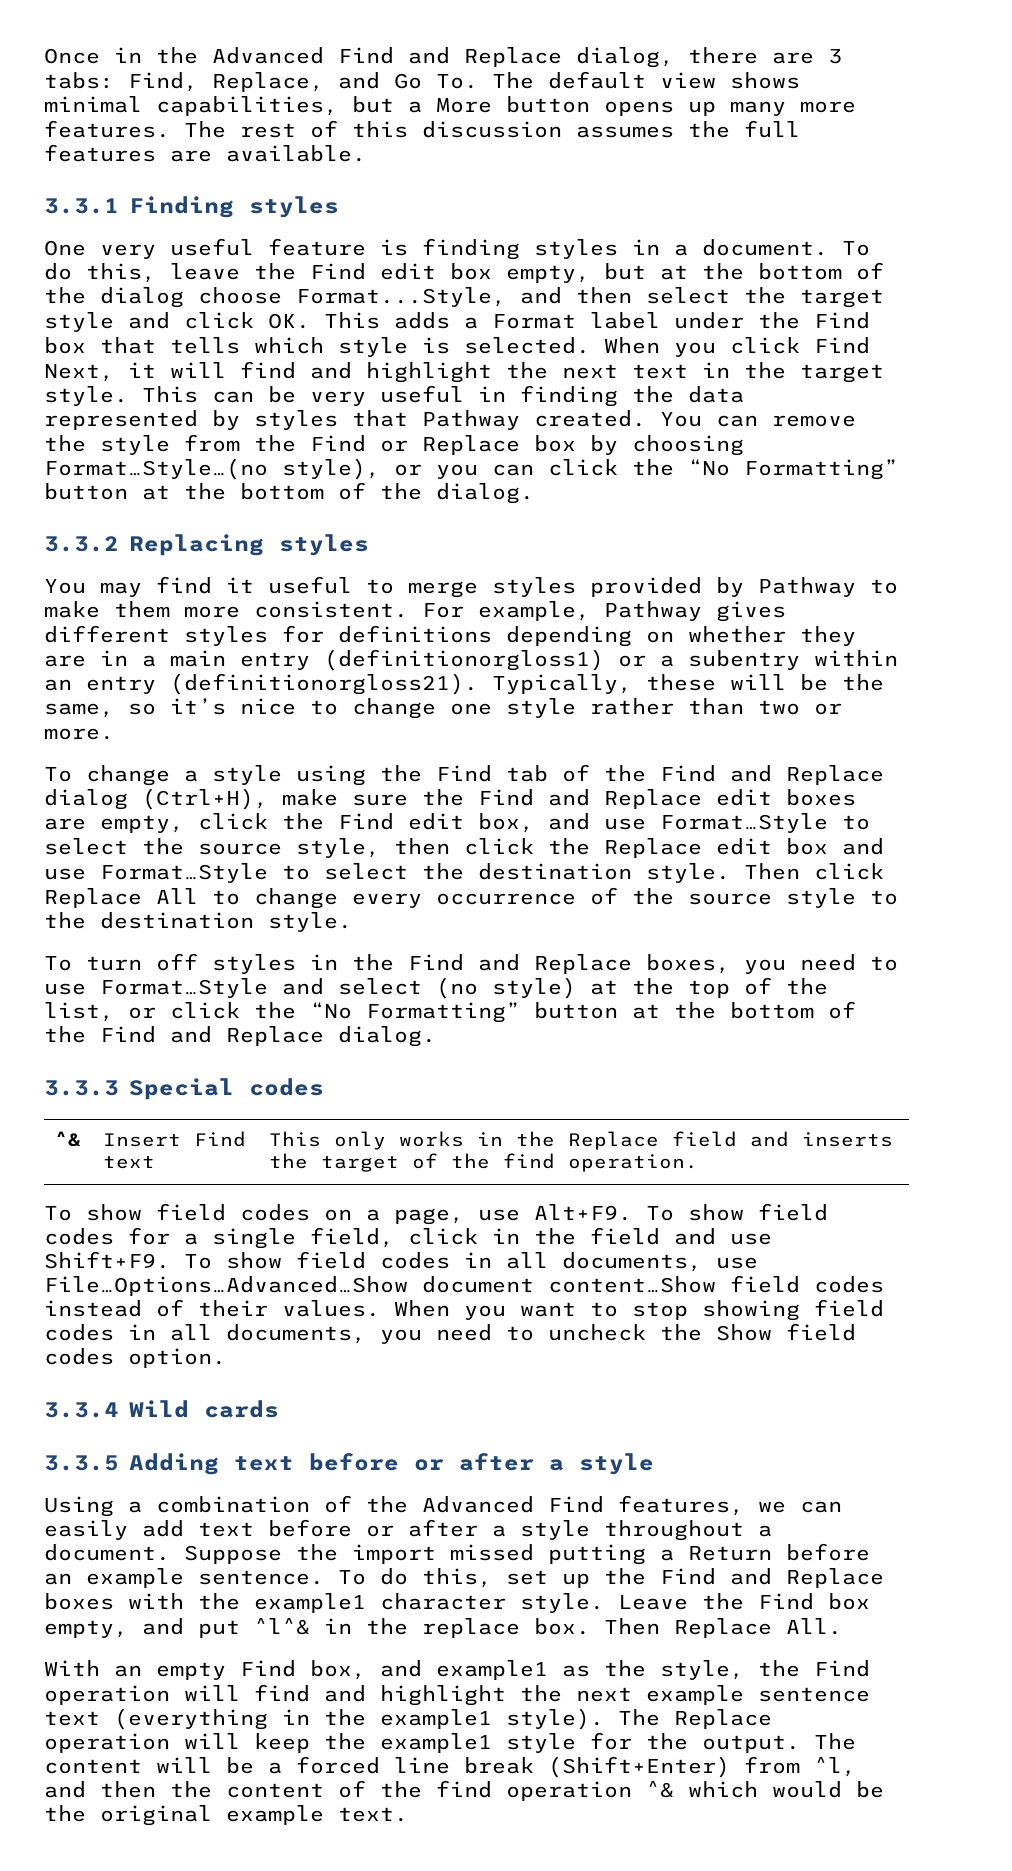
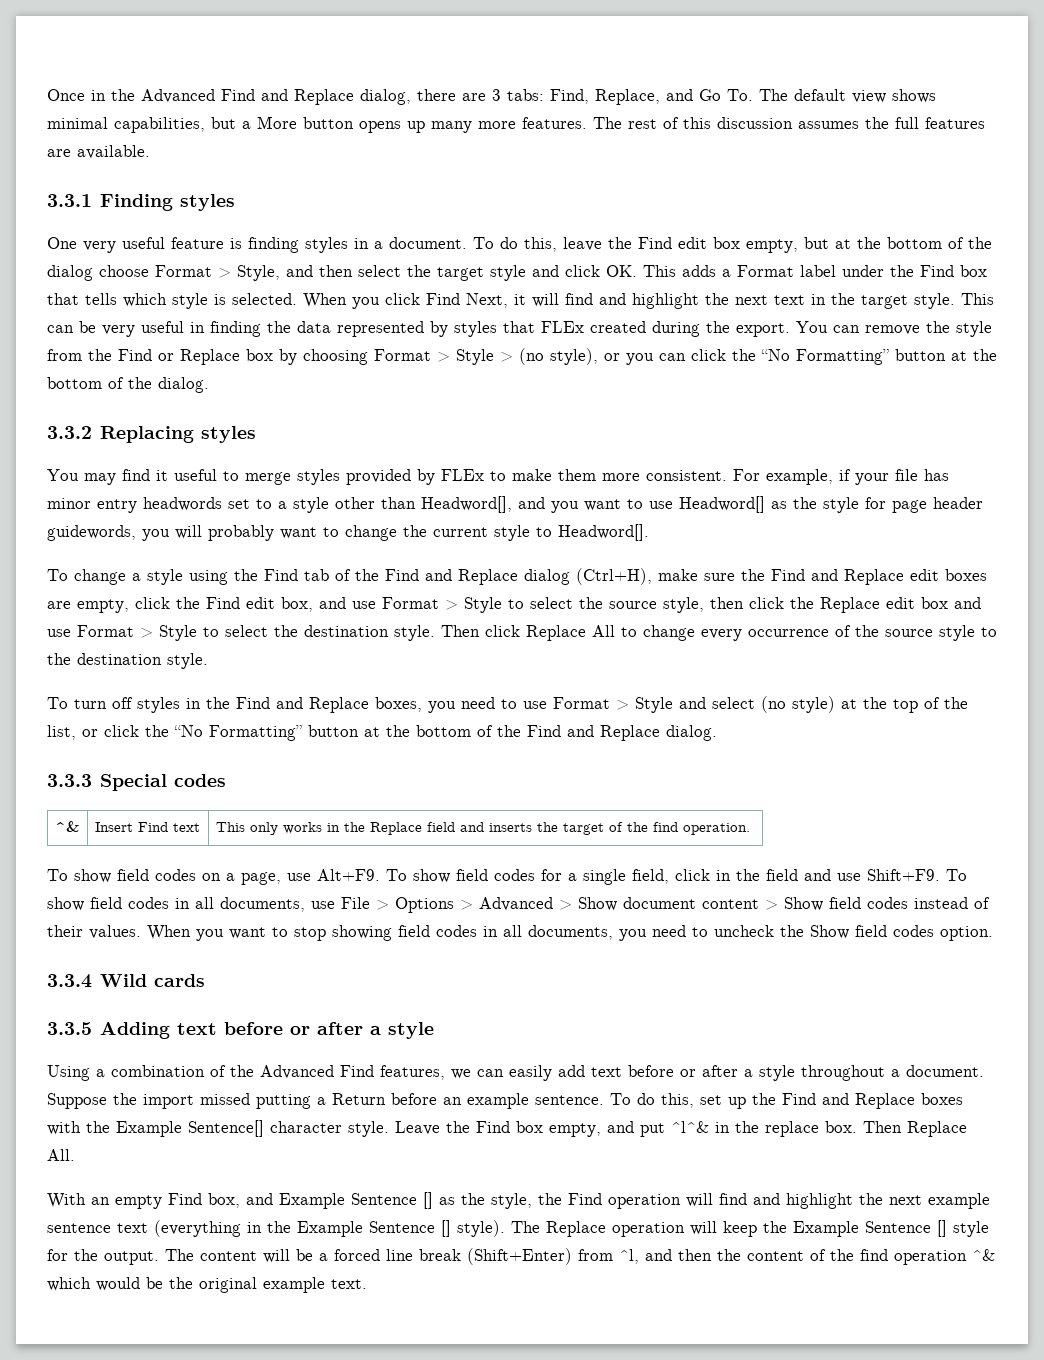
- To do this, leave the Find edit box empty, but at the bottom of the dialog choose Format...Style, and then select the target style and click OK. This adds a Format label under the Find box that tells which style is selected.
+ To do this, leave the Find edit box empty, but at the bottom of the dialog choose Format > Style, and then select the target style and click OK. This adds a Format label under the Find box that tells which style is selected.
- This can be very useful in finding the data represented by styles that Pathway created.
+ This can be very useful in finding the data represented by styles that FLEx created during the export.
- You can remove the style from the Find or Replace box by choosing Format…Style…(no style), or you can click the “No Formatting” button at the bottom of the dialog.
+ You can remove the style from the Find or Replace box by choosing Format > Style > (no style), or you can click the “No Formatting” button at the bottom of the dialog.
- You may find it useful to merge styles provided by Pathway to make them more consistent.
+ You may find it useful to merge styles provided by FLEx to make them more consistent.
- For example, Pathway gives different styles for definitions depending on whether they are in a main entry (definitionorgloss1) or a subentry within an entry (definitionorgloss21). Typically, these will be the same, so it’s nice to change one style rather than two or more.
+ For example, if your file has minor entry headwords set to a style other than Headword[], and you want to use Headword[] as the style for page header guidewords, you will probably want to change the current style to Headword[].
- To change a style using the Find tab of the Find and Replace dialog (Ctrl+H), make sure the Find and Replace edit boxes are empty, click the Find edit box, and use Format…Style to select the source style, then click the Replace edit box and use Format…Style to select the destination style.
+ To change a style using the Find tab of the Find and Replace dialog (Ctrl+H), make sure the Find and Replace edit boxes are empty, click the Find edit box, and use Format > Style to select the source style, then click the Replace edit box and use Format > Style to select the destination style.
- To turn off styles in the Find and Replace boxes, you need to use Format…Style and select (no style) at the top of the list, or click the “No Formatting” button at the bottom of the Find and Replace dialog.
+ To turn off styles in the Find and Replace boxes, you need to use Format > Style and select (no style) at the top of the list, or click the “No Formatting” button at the bottom of the Find and Replace dialog.
- To show field codes in all documents, use File…Options…Advanced…Show document content…Show field codes instead of their values.
+ To show field codes in all documents, use File > Options > Advanced > Show document content > Show field codes instead of their values.
- To do this, set up the Find and Replace boxes with the example1 character style.
+ To do this, set up the Find and Replace boxes with the Example Sentence[] character style.
- With an empty Find box, and example1 as the style, the Find operation will find and highlight the next example sentence text (everything in the example1 style).
+ With an empty Find box, and Example Sentence [] as the style, the Find operation will find and highlight the next example sentence text (everything in the Example Sentence [] style).
- The Replace operation will keep the example1 style for the output.
+ The Replace operation will keep the Example Sentence [] style for the output.

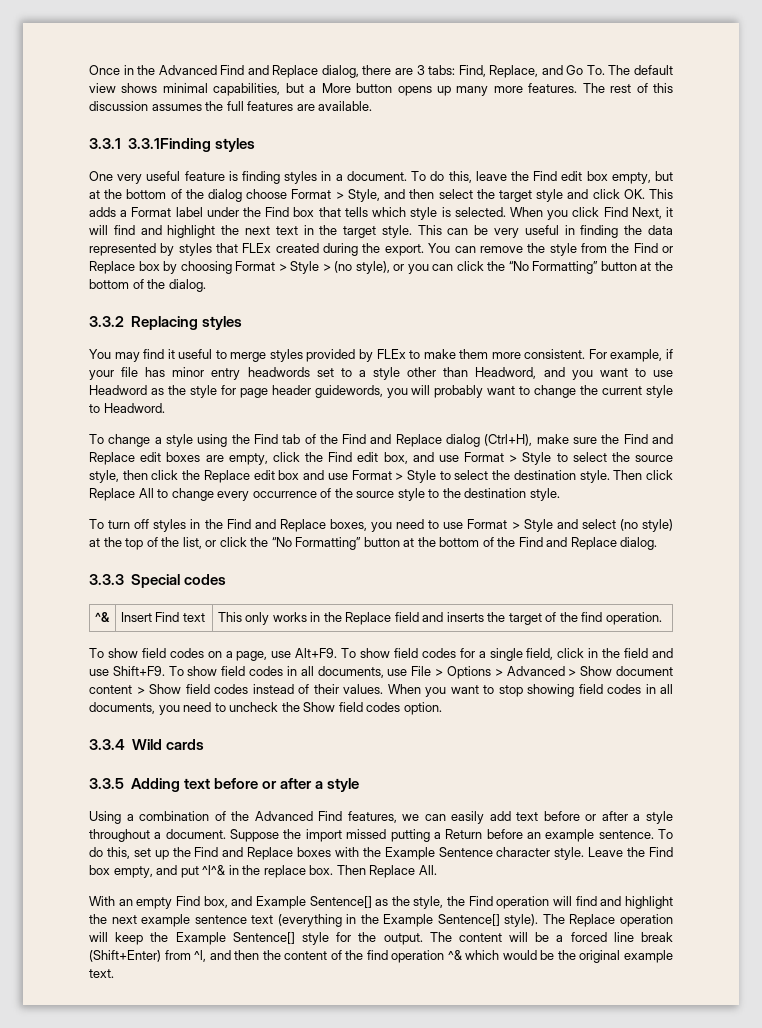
- 3.3.1 Finding styles
+ 3.3.1 3.3.1Finding styles
- For example, if your file has minor entry headwords set to a style other than Headword[], and you want to use Headword[] as the style for page header guidewords, you will probably want to change the current style to Headword[].
+ For example, if your file has minor entry headwords set to a style other than Headword, and you want to use Headword as the style for page header guidewords, you will probably want to change the current style to Headword.
- To do this, set up the Find and Replace boxes with the Example Sentence[] character style.
+ To do this, set up the Find and Replace boxes with the Example Sentence character style.
- With an empty Find box, and Example Sentence [] as the style, the Find operation will find and highlight the next example sentence text (everything in the Example Sentence [] style).
+ With an empty Find box, and Example Sentence[] as the style, the Find operation will find and highlight the next example sentence text (everything in the Example Sentence[] style).
- The Replace operation will keep the Example Sentence [] style for the output.
+ The Replace operation will keep the Example Sentence[] style for the output.

